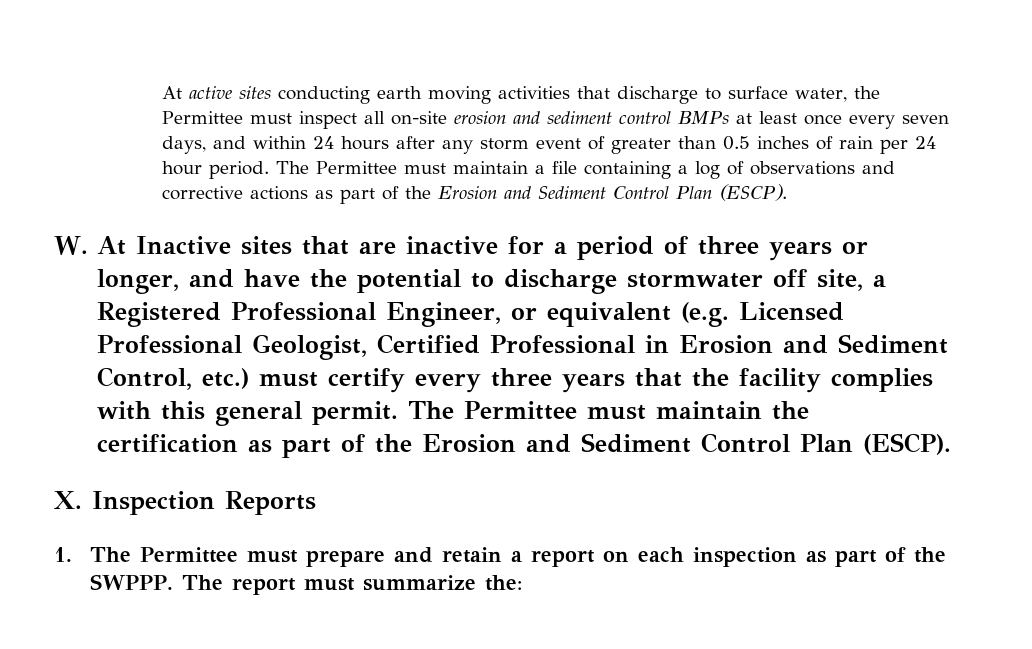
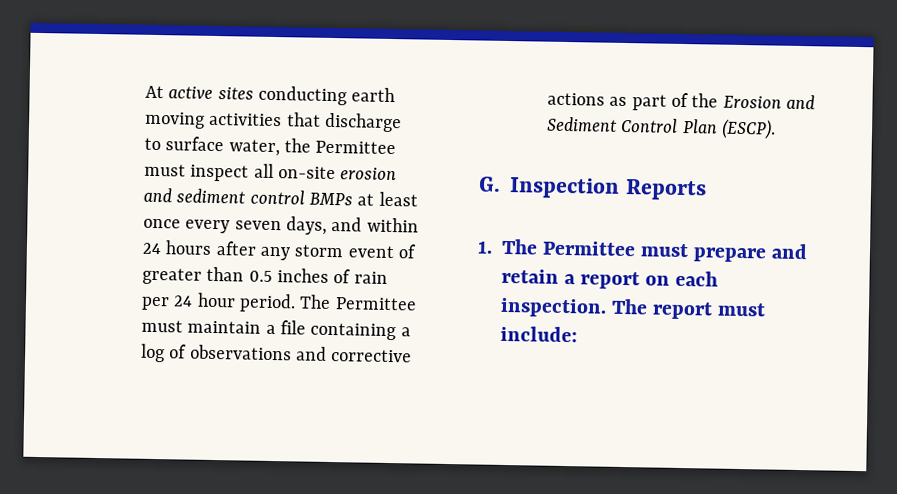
- W. At Inactive sites that are inactive for a period of three years or longer, and have the potential to discharge stormwater off site, a Registered Professional Engineer, or equivalent (e.g. Licensed Professional Geologist, Certified Professional in Erosion and Sediment Control, etc.) must certify every three years that the facility complies with this general permit. The Permittee must maintain the certification as part of the Erosion and Sediment Control Plan (ESCP).
- X. Inspection Reports
+ G. Inspection Reports
- 1. The Permittee must prepare and retain a report on each inspection as part of the SWPPP.
+ 1. The Permittee must prepare and retain a report on each inspection.
- The report must summarize the:
+ The report must include:

